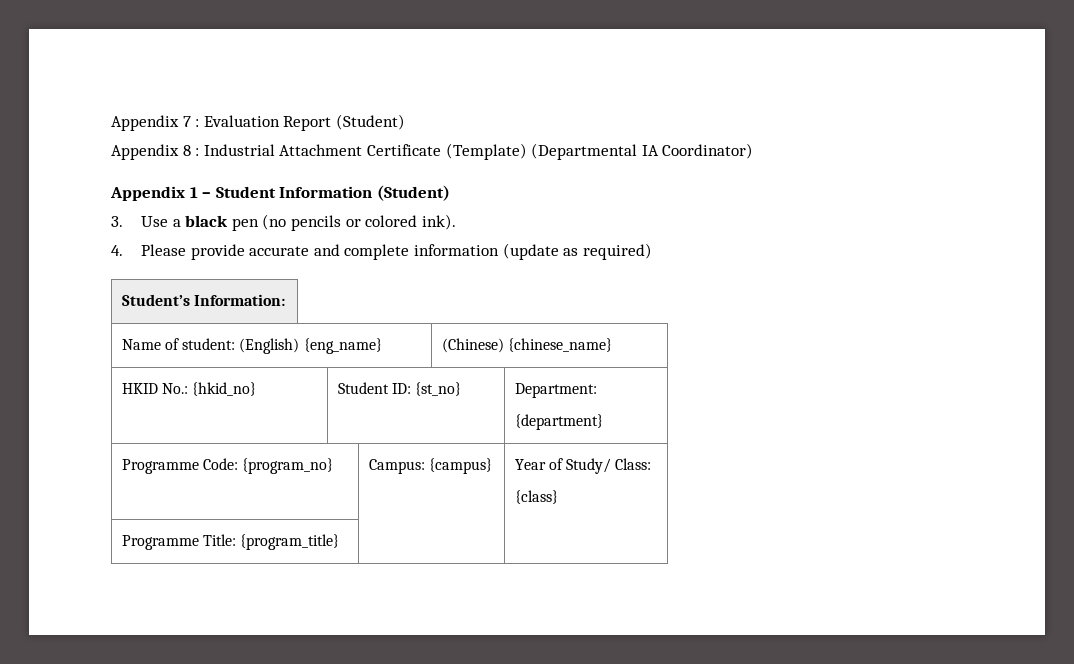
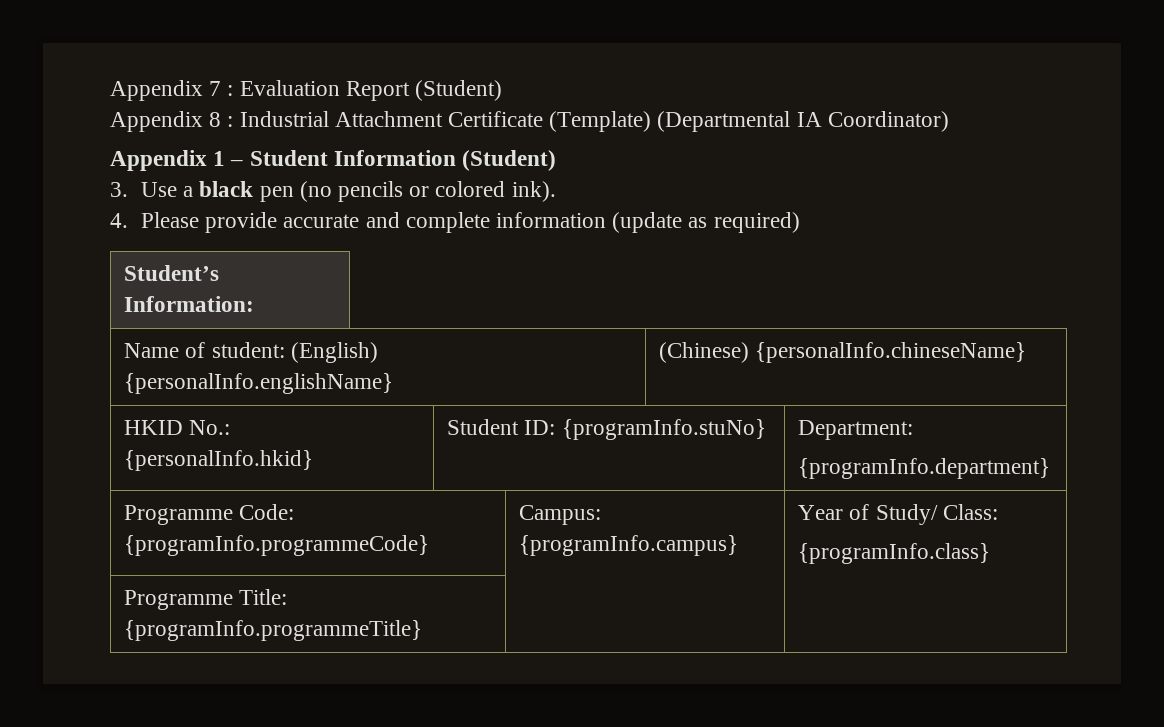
- Name of student: (English) {eng_name} | (Chinese) {chinese_name}
+ Name of student: (English) {personalInfo.englishName} | (Chinese) {personalInfo.chineseName}
- HKID No.: {hkid_no} | Student ID: {st_no} | Department:
- {department}
+ HKID No.: {personalInfo.hkid} | Student ID: {programInfo.stuNo} | Department:
+ {programInfo.department}
- Programme Code: {program_no} | Campus: {campus} | Year of Study/ Class:
- {class}
+ Programme Code: {programInfo.programmeCode} | Campus: {programInfo.campus} | Year of Study/ Class:
+ {programInfo.class}
- Programme Title: {program_title} | |
+ Programme Title: {programInfo.programmeTitle} | |

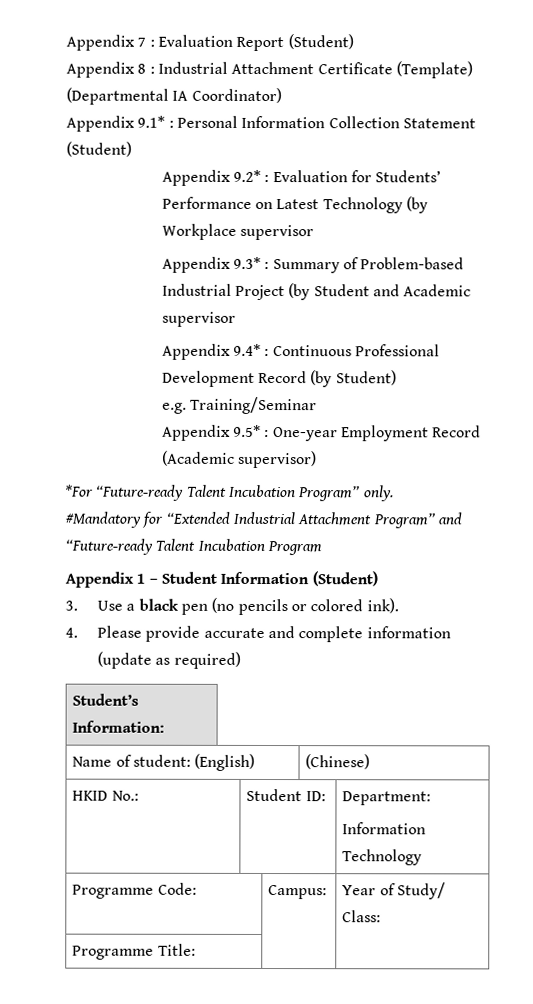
+ Appendix 9.1* : Personal Information Collection Statement (Student)
+ Appendix 9.2* : Evaluation for Students’ Performance on Latest Technology (by Workplace supervisor
+ Appendix 9.3* : Summary of Problem-based Industrial Project (by Student and Academic supervisor
+ Appendix 9.4* : Continuous Professional Development Record (by Student)
+ e.g. Training/Seminar
+ Appendix 9.5* : One-year Employment Record (Academic supervisor)
+ *For “Future-ready Talent Incubation Program” only.
+ #Mandatory for “Extended Industrial Attachment Program” and “Future-ready Talent Incubation Program
- Name of student: (English) {personalInfo.englishName} | (Chinese) {personalInfo.chineseName}
+ Name of student: (English) | (Chinese)
- HKID No.: {personalInfo.hkid} | Student ID: {programInfo.stuNo} | Department:
- {programInfo.department}
+ HKID No.: | Student ID: | Department:
+ Information Technology
- Programme Code: {programInfo.programmeCode} | Campus: {programInfo.campus} | Year of Study/ Class:
- {programInfo.class}
+ Programme Code: | Campus: | Year of Study/ Class:
- Programme Title: {programInfo.programmeTitle} | |
+ Programme Title: | |

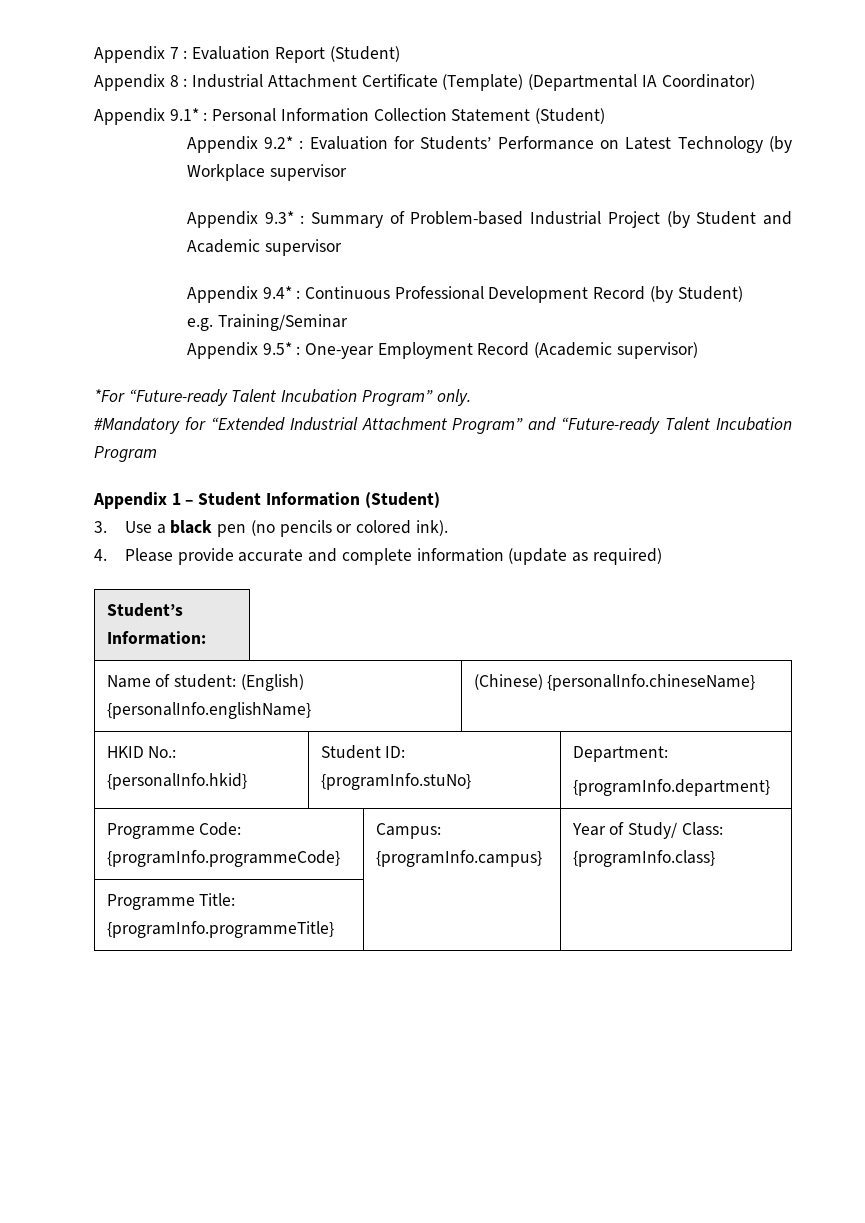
- Name of student: (English) | (Chinese)
+ Name of student: (English) {personalInfo.englishName} | (Chinese) {personalInfo.chineseName}
- HKID No.: | Student ID: | Department:
- Information Technology
+ HKID No.: {personalInfo.hkid} | Student ID: {programInfo.stuNo} | Department:
+ {programInfo.department}
- Programme Code: | Campus: | Year of Study/ Class:
+ Programme Code: {programInfo.programmeCode} | Campus: {programInfo.campus} | Year of Study/ Class: {programInfo.class}
- Programme Title: | |
+ Programme Title: {programInfo.programmeTitle} | |

